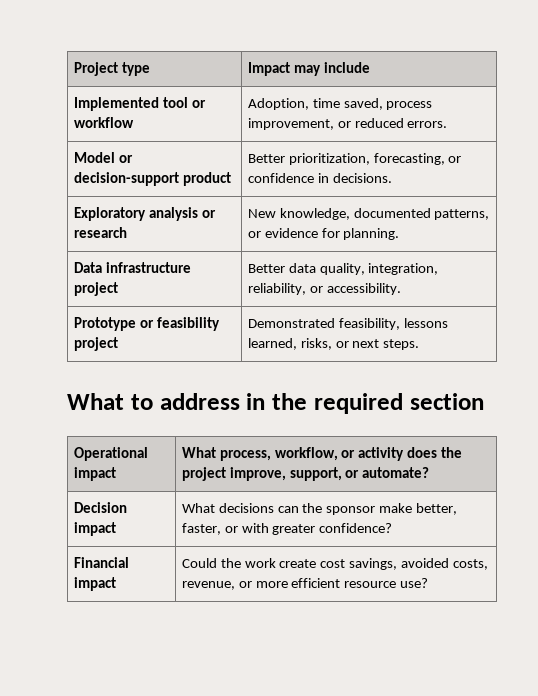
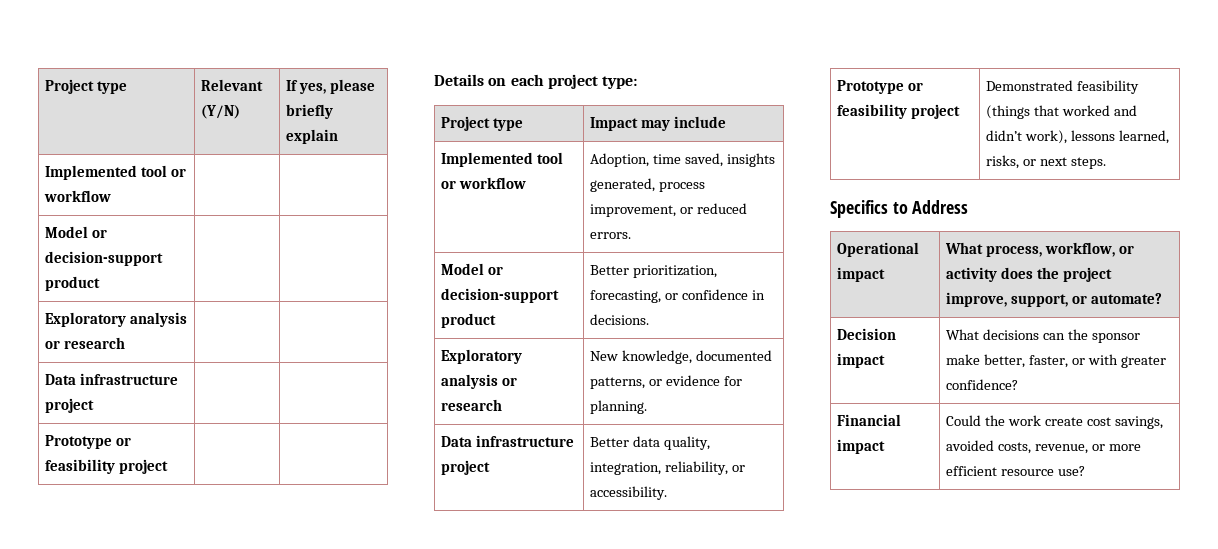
+ Project type | Relevant (Y/N) | If yes, please briefly explain
+ Implemented tool or workflow | |
+ Model or decision-support product | |
+ Exploratory analysis or research | |
+ Data infrastructure project | |
+ Prototype or feasibility project | |
+ Details on each project type:
- Implemented tool or workflow | Adoption, time saved, process improvement, or reduced errors.
+ Implemented tool or workflow | Adoption, time saved, insights generated, process improvement, or reduced errors.
- Prototype or feasibility project | Demonstrated feasibility, lessons learned, risks, or next steps.
+ Prototype or feasibility project | Demonstrated feasibility (things that worked and didn’t work), lessons learned, risks, or next steps.
- What to address in the required section
+ Specifics to Address

